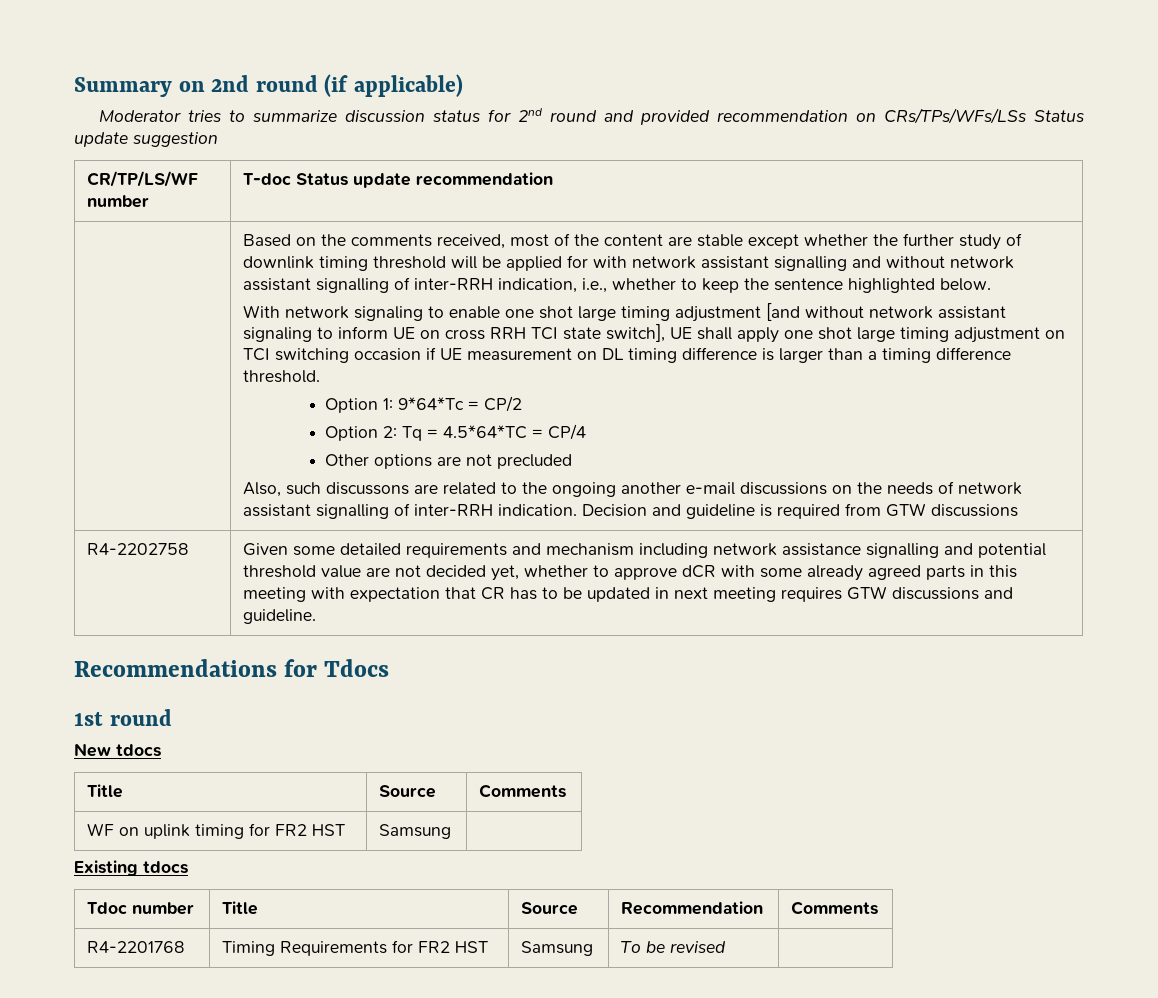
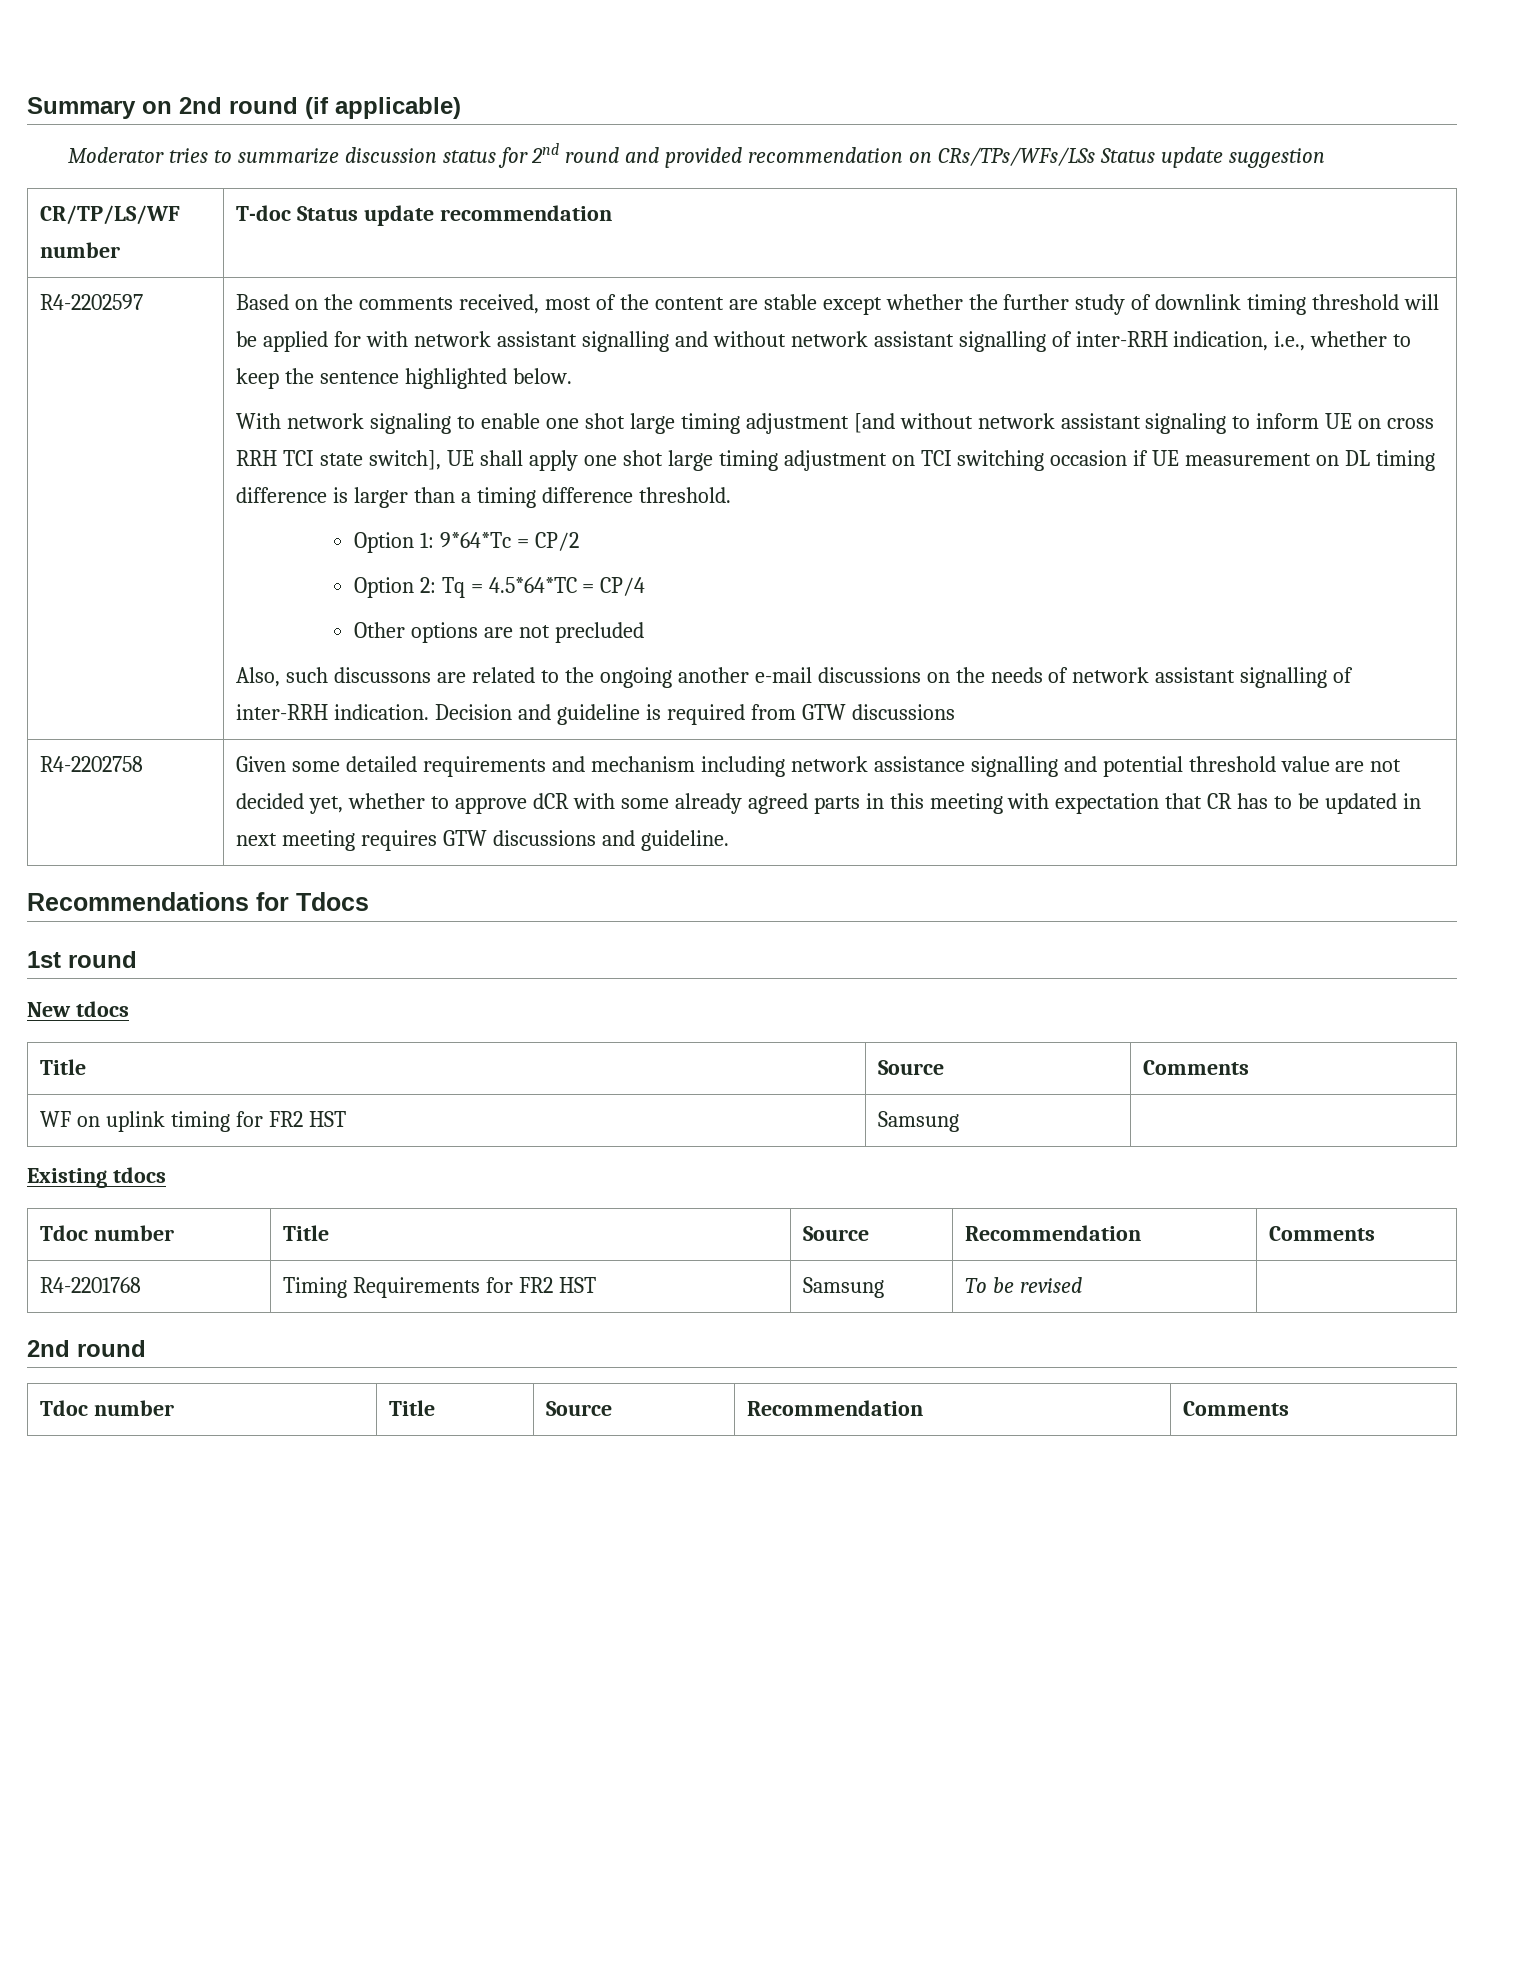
+ R4-2202597
  R4-2201768 | Timing Requirements for FR2 HST | Samsung | To be revised |
+ 2nd round
+ Tdoc number | Title | Source | Recommendation | Comments

